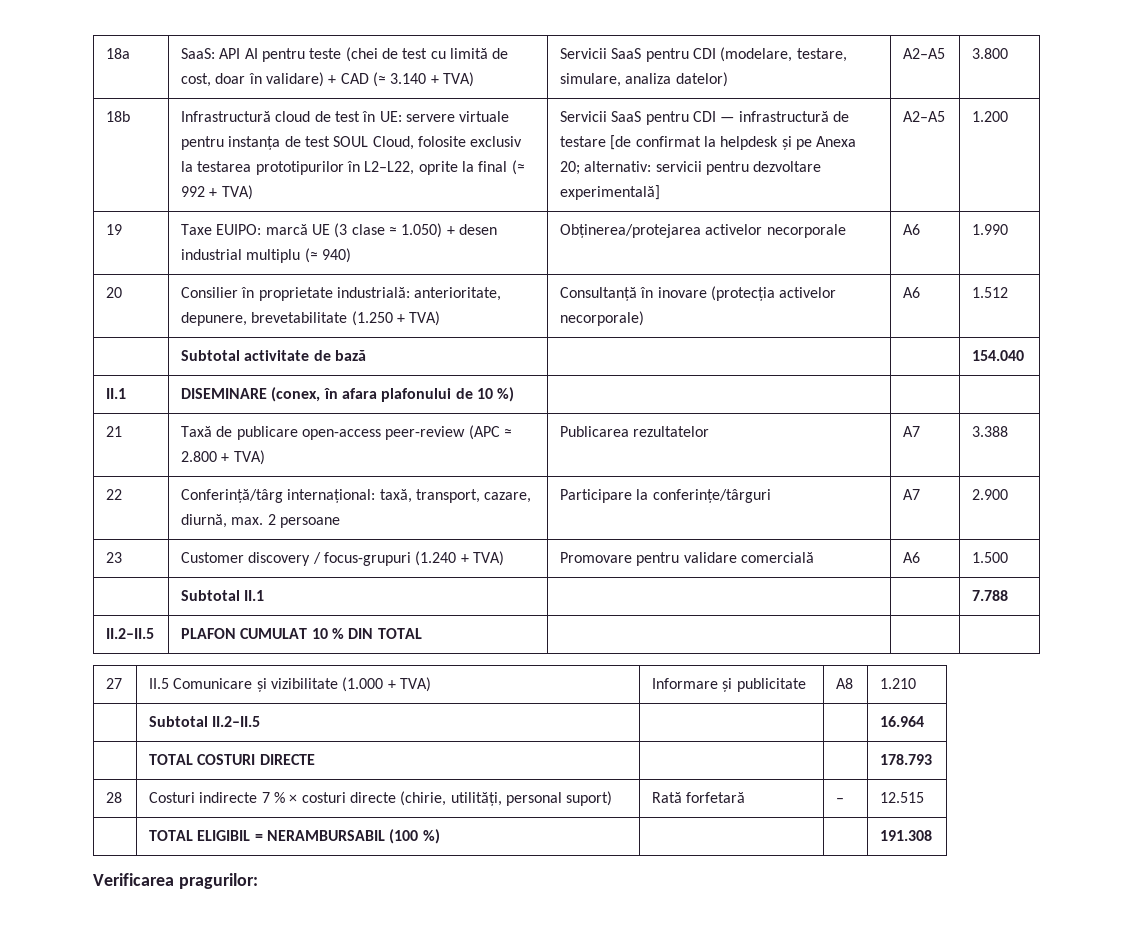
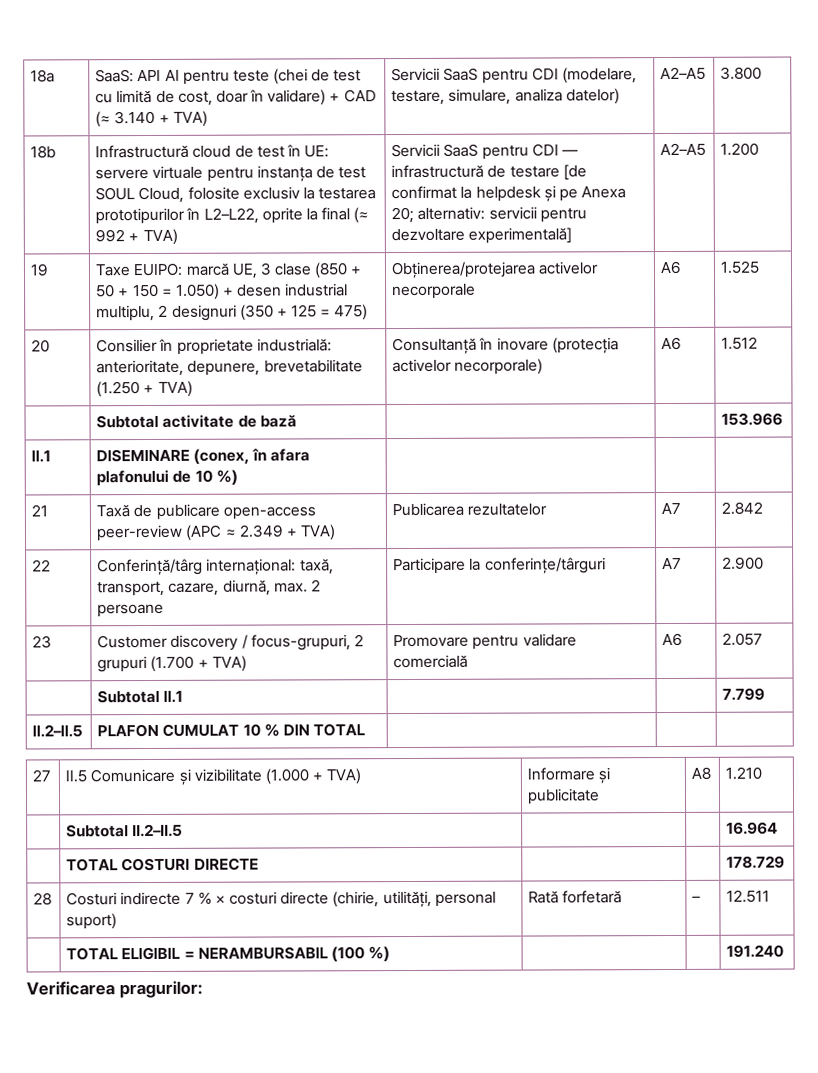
- 19 | Taxe EUIPO: marcă UE (3 clase ≈ 1.050) + desen industrial multiplu (≈ 940) | Obținerea/protejarea activelor necorporale | A6 | 1.990
+ 19 | Taxe EUIPO: marcă UE, 3 clase (850 + 50 + 150 = 1.050) + desen industrial multiplu, 2 designuri (350 + 125 = 475) | Obținerea/protejarea activelor necorporale | A6 | 1.525
- | Subtotal activitate de bază | | | 154.040
+ | Subtotal activitate de bază | | | 153.966
- 21 | Taxă de publicare open-access peer-review (APC ≈ 2.800 + TVA) | Publicarea rezultatelor | A7 | 3.388
+ 21 | Taxă de publicare open-access peer-review (APC ≈ 2.349 + TVA) | Publicarea rezultatelor | A7 | 2.842
- 23 | Customer discovery / focus-grupuri (1.240 + TVA) | Promovare pentru validare comercială | A6 | 1.500
+ 23 | Customer discovery / focus-grupuri, 2 grupuri (1.700 + TVA) | Promovare pentru validare comercială | A6 | 2.057
- | Subtotal II.1 | | | 7.788
+ | Subtotal II.1 | | | 7.799
- | TOTAL COSTURI DIRECTE | | | 178.793
+ | TOTAL COSTURI DIRECTE | | | 178.729
- 28 | Costuri indirecte 7 % × costuri directe (chirie, utilități, personal suport) | Rată forfetară | – | 12.515
+ 28 | Costuri indirecte 7 % × costuri directe (chirie, utilități, personal suport) | Rată forfetară | – | 12.511
- | TOTAL ELIGIBIL = NERAMBURSABIL (100 %) | | | 191.308
+ | TOTAL ELIGIBIL = NERAMBURSABIL (100 %) | | | 191.240

